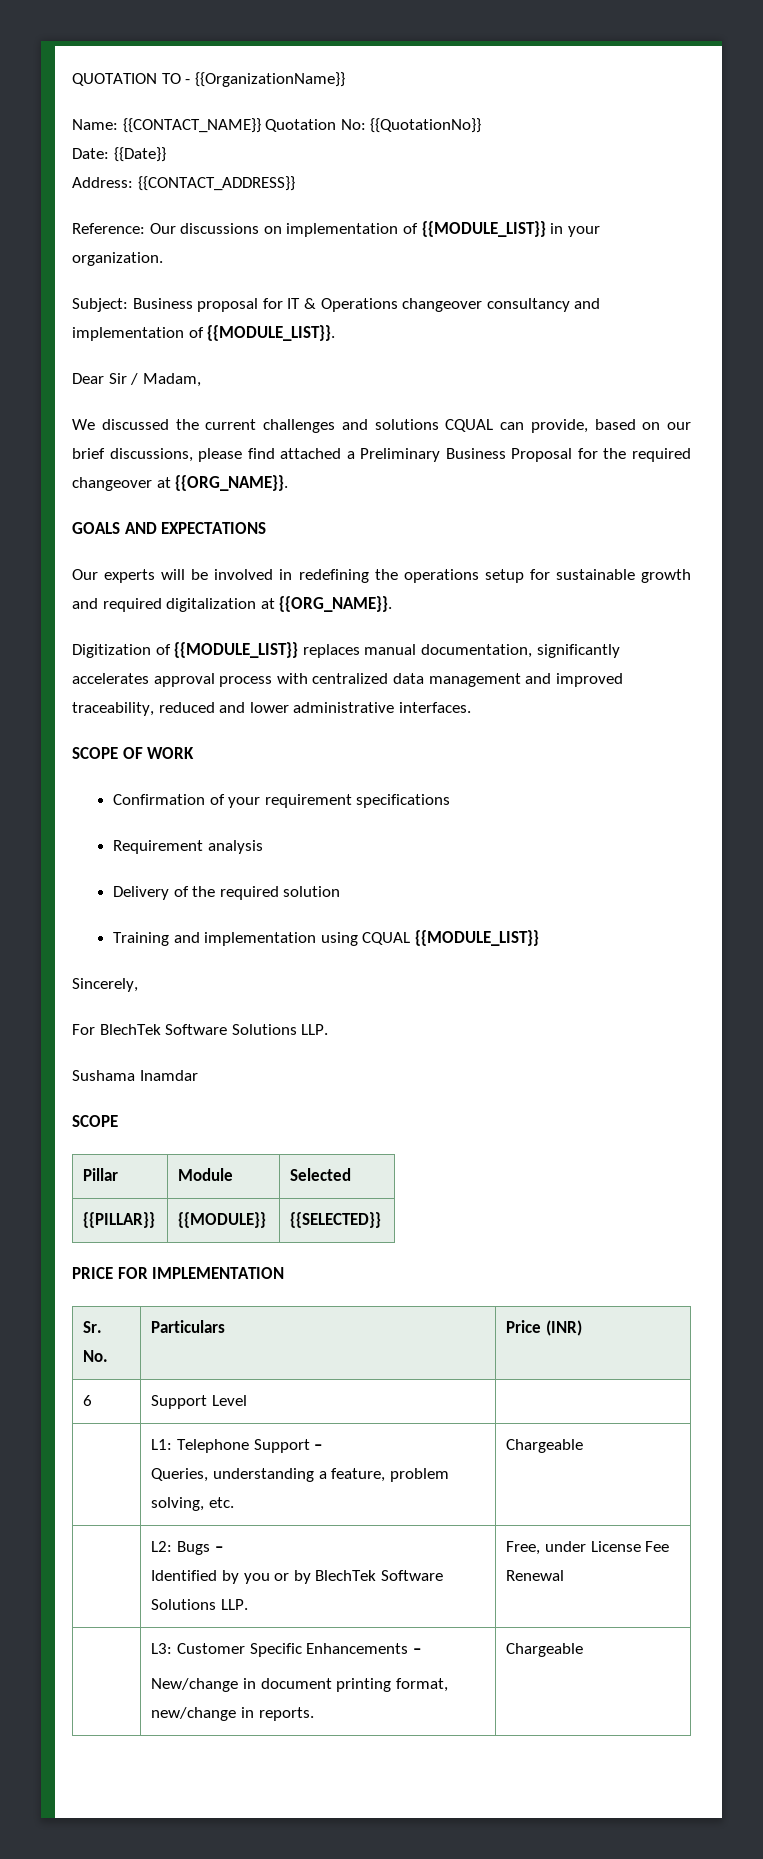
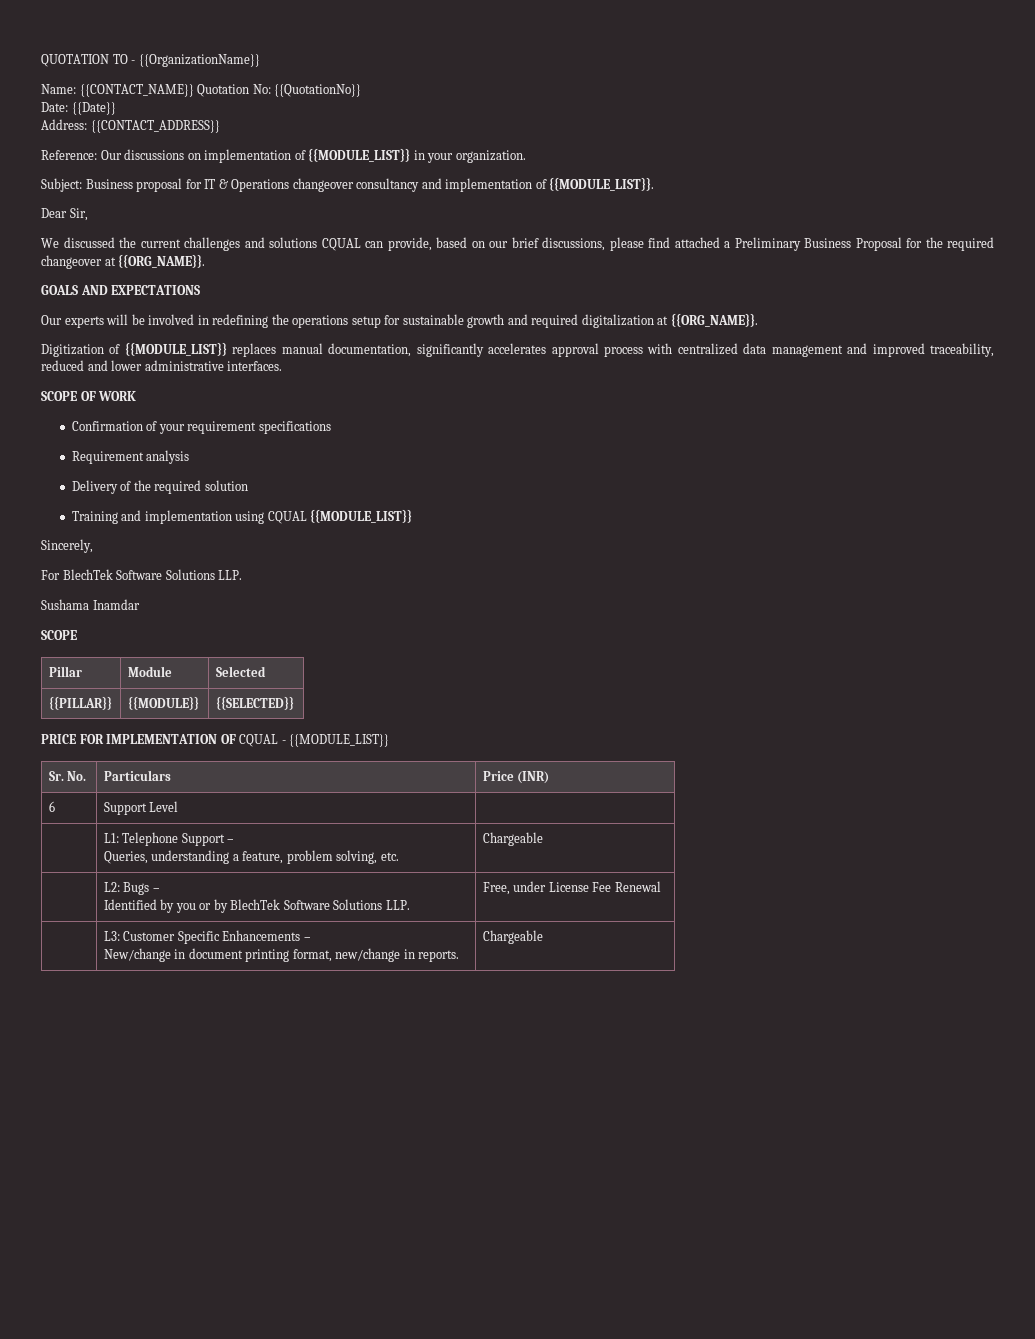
- Dear Sir / Madam,
+ Dear Sir,
- PRICE FOR IMPLEMENTATION
+ PRICE FOR IMPLEMENTATION OF CQUAL - {{MODULE_LIST}}

